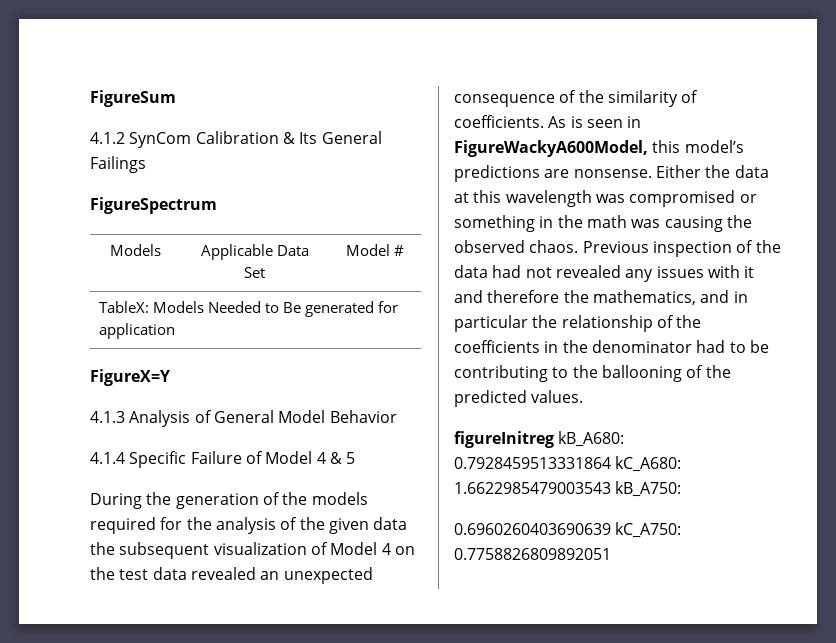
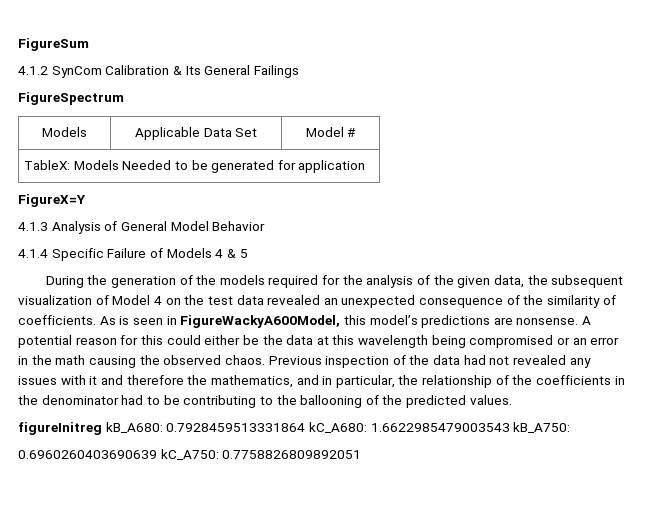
- TableX: Models Needed to Be generated for application
+ TableX: Models Needed to be generated for application
- 4.1.4 Specific Failure of Model 4 & 5
+ 4.1.4 Specific Failure of Models 4 & 5
- During the generation of the models required for the analysis of the given data the subsequent visualization of Model 4 on the test data revealed an unexpected consequence of the similarity of coefficients.
+ During the generation of the models required for the analysis of the given data, the subsequent visualization of Model 4 on the test data revealed an unexpected consequence of the similarity of coefficients.
- Either the data at this wavelength was compromised or something in the math was causing the observed chaos.
+ A potential reason for this could either be the data at this wavelength being compromised or an error in the math causing the observed chaos.
- Previous inspection of the data had not revealed any issues with it and therefore the mathematics, and in particular the relationship of the coefficients in the denominator had to be contributing to the ballooning of the predicted values.
+ Previous inspection of the data had not revealed any issues with it and therefore the mathematics, and in particular, the relationship of the coefficients in the denominator had to be contributing to the ballooning of the predicted values.

